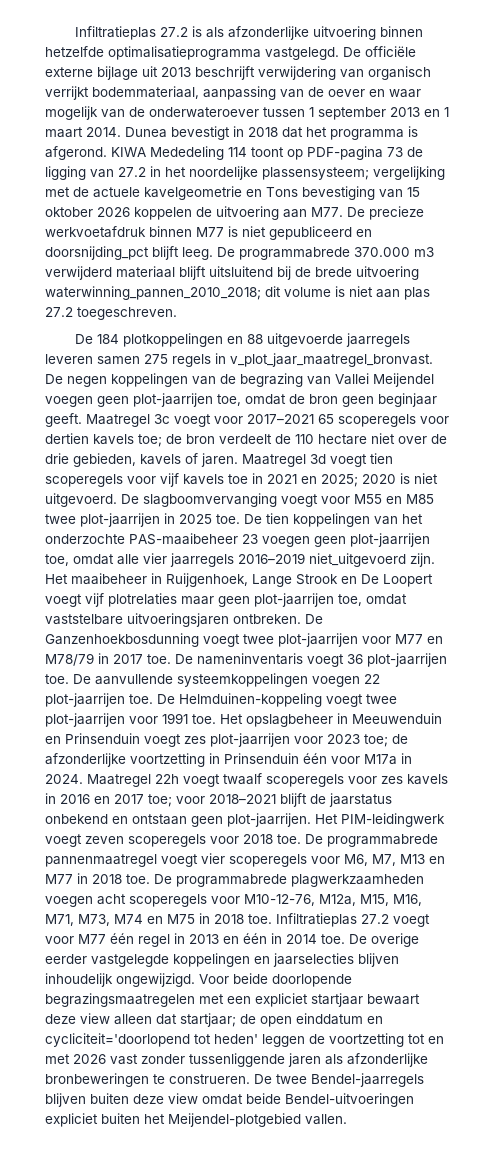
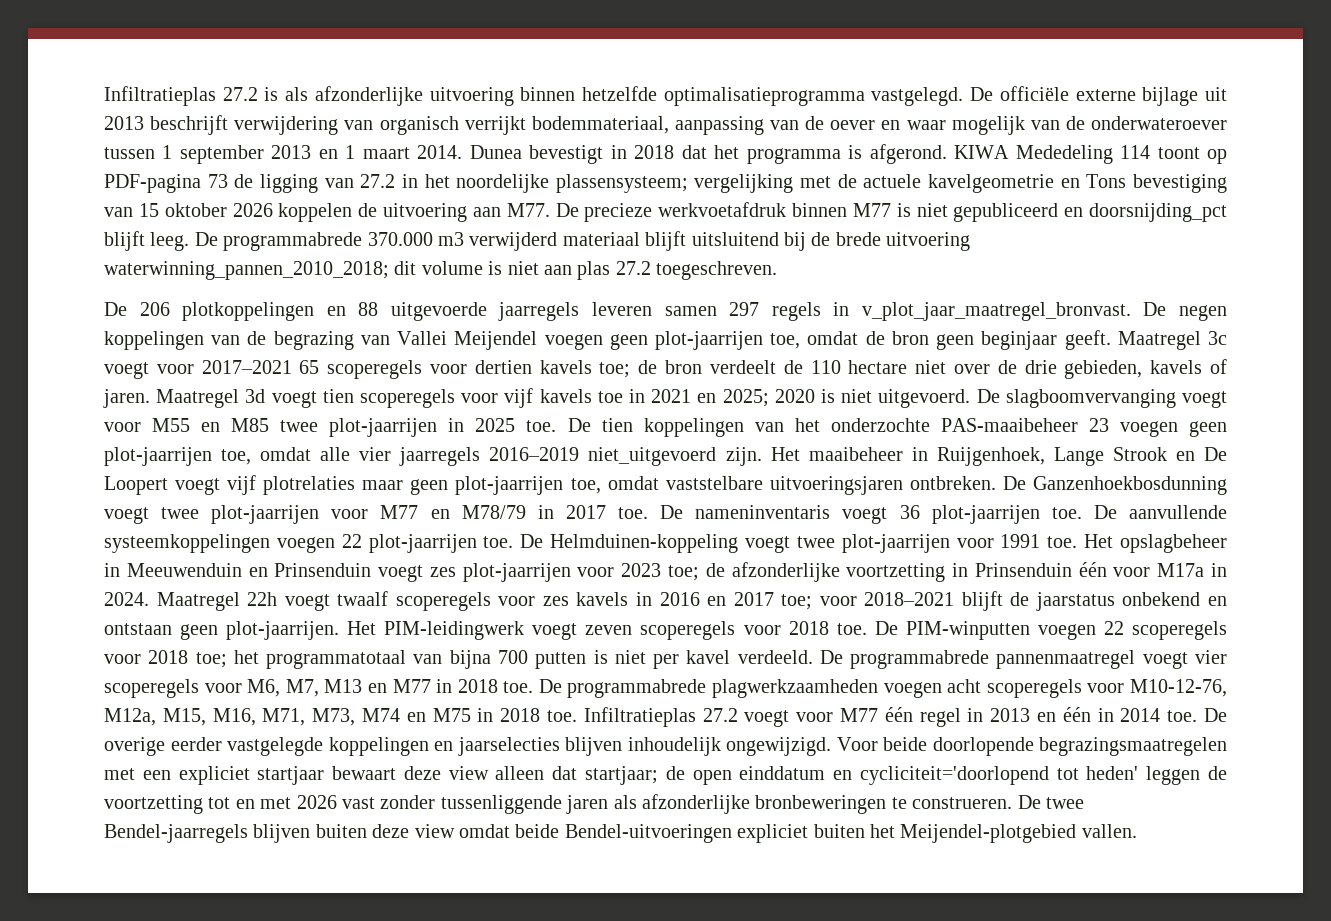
- De 184 plotkoppelingen en 88 uitgevoerde jaarregels leveren samen 275 regels in v_plot_jaar_maatregel_bronvast.
+ De 206 plotkoppelingen en 88 uitgevoerde jaarregels leveren samen 297 regels in v_plot_jaar_maatregel_bronvast.
- De programmabrede pannenmaatregel voegt vier scoperegels voor M6, M7, M13 en M77 in 2018 toe.
+ De PIM-winputten voegen 22 scoperegels voor 2018 toe; het programmatotaal van bijna 700 putten is niet per kavel verdeeld. De programmabrede pannenmaatregel voegt vier scoperegels voor M6, M7, M13 en M77 in 2018 toe.

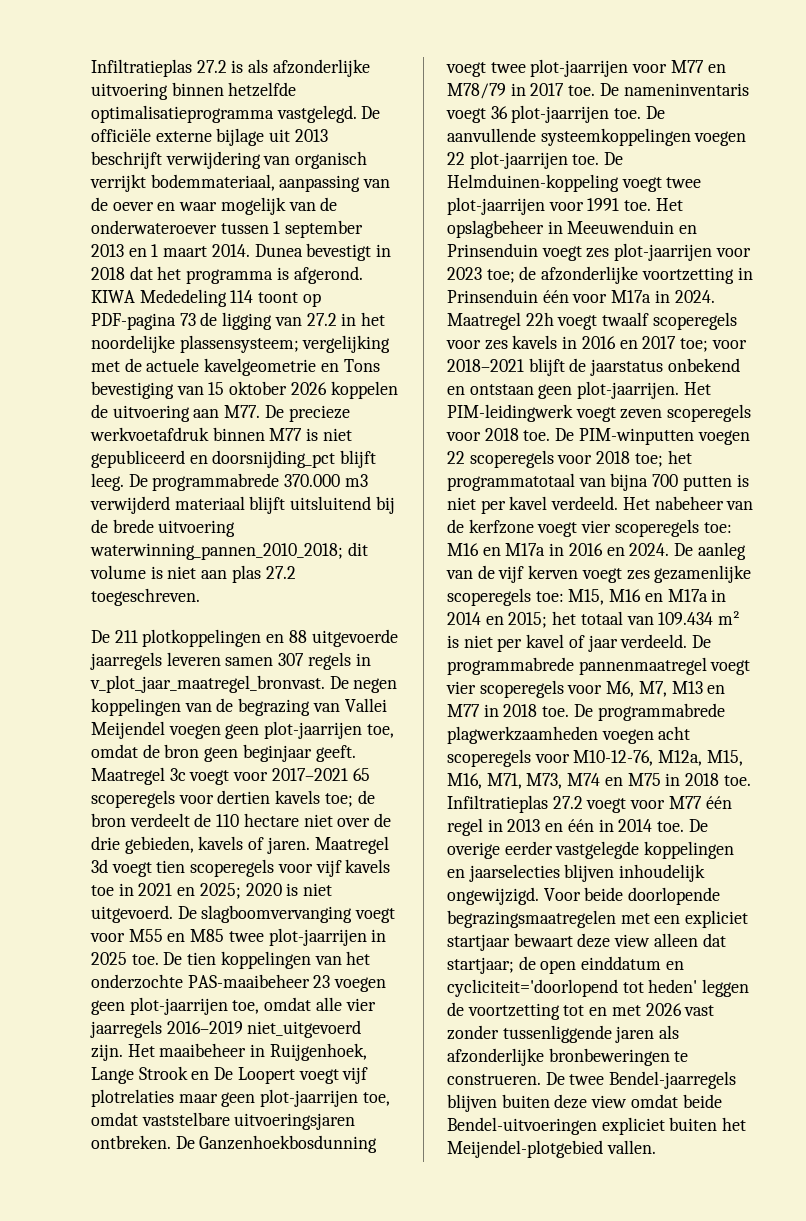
- De 206 plotkoppelingen en 88 uitgevoerde jaarregels leveren samen 297 regels in v_plot_jaar_maatregel_bronvast.
+ De 211 plotkoppelingen en 88 uitgevoerde jaarregels leveren samen 307 regels in v_plot_jaar_maatregel_bronvast.
+ Het nabeheer van de kerfzone voegt vier scoperegels toe: M16 en M17a in 2016 en 2024. De aanleg van de vijf kerven voegt zes gezamenlijke scoperegels toe: M15, M16 en M17a in 2014 en 2015; het totaal van 109.434 m² is niet per kavel of jaar verdeeld.

